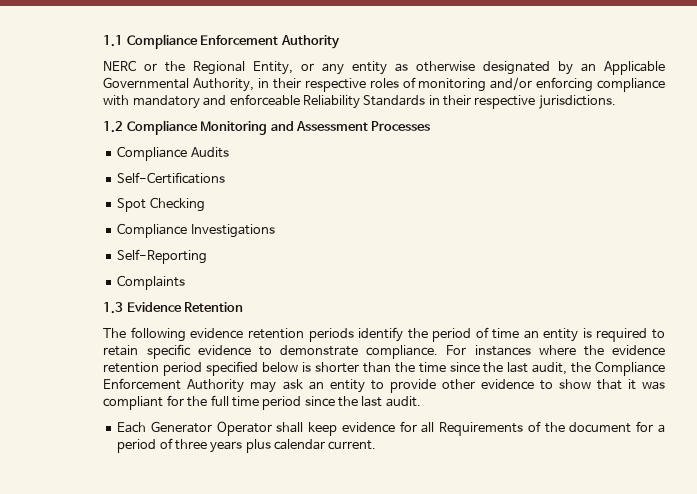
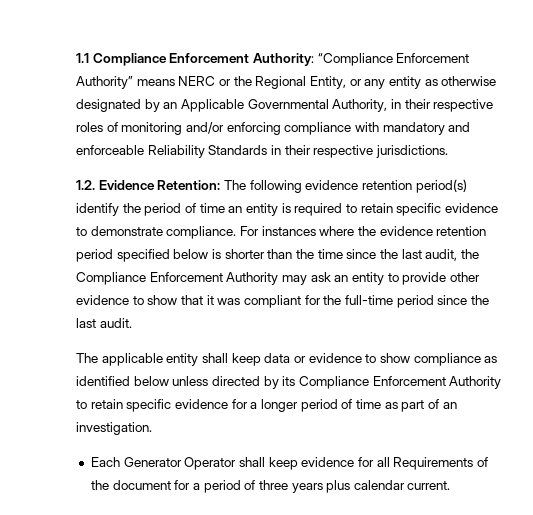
- 1.1 Compliance Enforcement Authority
- NERC or the Regional Entity, or any entity as otherwise designated by an Applicable Governmental Authority, in their respective roles of monitoring and/or enforcing compliance with mandatory and enforceable Reliability Standards in their respective jurisdictions.
+ 1.1 Compliance Enforcement Authority: “Compliance Enforcement Authority” means NERC or the Regional Entity, or any entity as otherwise designated by an Applicable Governmental Authority, in their respective roles of monitoring and/or enforcing compliance with mandatory and enforceable Reliability Standards in their respective jurisdictions.
- 1.2 Compliance Monitoring and Assessment Processes
- Compliance Audits
- Self-Certifications
- Spot Checking
- Compliance Investigations
- Self-Reporting
- Complaints
- 1.3 Evidence Retention
- The following evidence retention periods identify the period of time an entity is required to retain specific evidence to demonstrate compliance.
+ 1.2. Evidence Retention: The following evidence retention period(s) identify the period of time an entity is required to retain specific evidence to demonstrate compliance.
- For instances where the evidence retention period specified below is shorter than the time since the last audit, the Compliance Enforcement Authority may ask an entity to provide other evidence to show that it was compliant for the full time period since the last audit.
+ For instances where the evidence retention period specified below is shorter than the time since the last audit, the Compliance Enforcement Authority may ask an entity to provide other evidence to show that it was compliant for the full-time period since the last audit.
+ The applicable entity shall keep data or evidence to show compliance as identified below unless directed by its Compliance Enforcement Authority to retain specific evidence for a longer period of time as part of an investigation.

